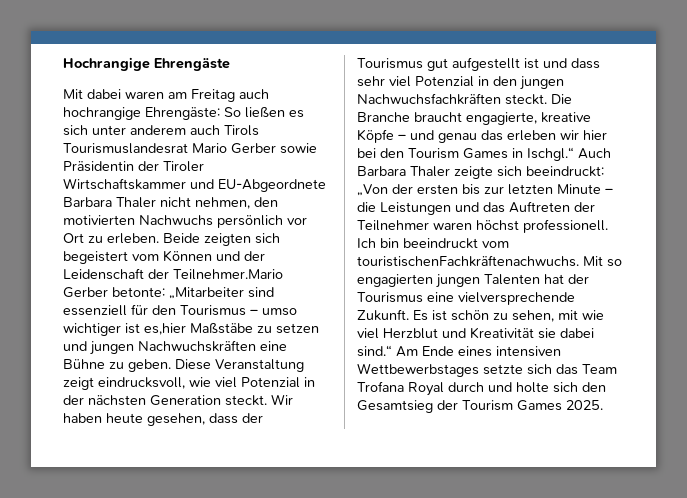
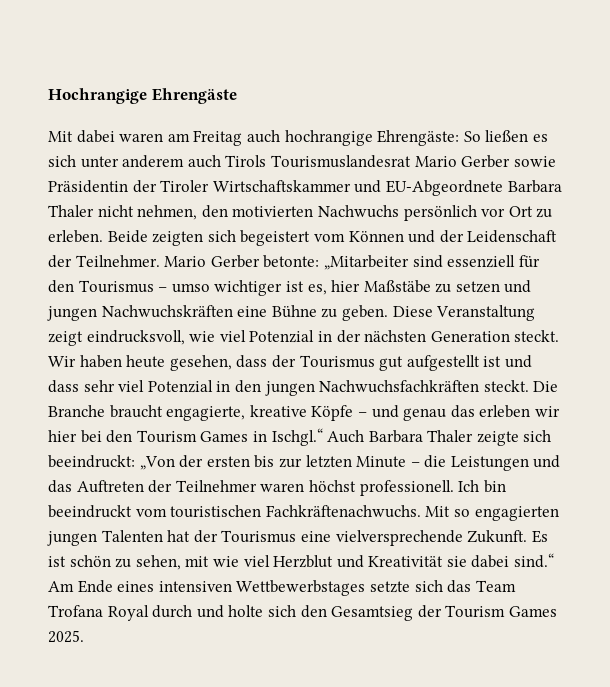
- Beide zeigten sich begeistert vom Können und der Leidenschaft der Teilnehmer.Mario Gerber betonte: „Mitarbeiter sind essenziell für den Tourismus – umso wichtiger ist es,hier Maßstäbe zu setzen und jungen Nachwuchskräften eine Bühne zu geben.
+ Beide zeigten sich begeistert vom Können und der Leidenschaft der Teilnehmer. Mario Gerber betonte: „Mitarbeiter sind essenziell für den Tourismus – umso wichtiger ist es, hier Maßstäbe zu setzen und jungen Nachwuchskräften eine Bühne zu geben.
- Ich bin beeindruckt vom touristischenFachkräftenachwuchs.
+ Ich bin beeindruckt vom touristischen Fachkräftenachwuchs.

